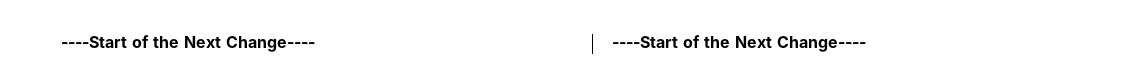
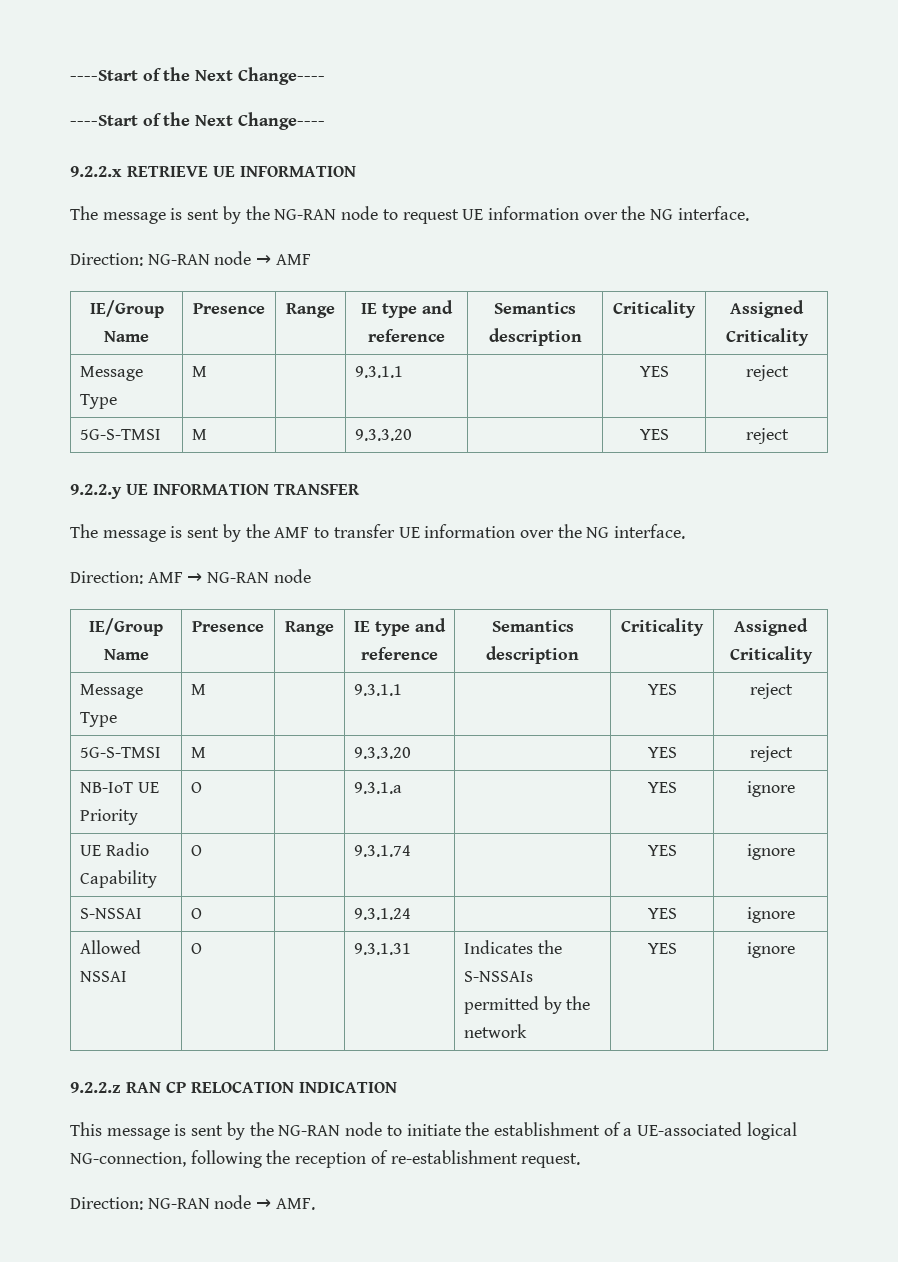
+ 9.2.2.x RETRIEVE UE INFORMATION
+ The message is sent by the NG-RAN node to request UE information over the NG interface.
+ Direction: NG-RAN node → AMF
+ IE/Group Name | Presence | Range | IE type and reference | Semantics description | Criticality | Assigned Criticality
+ Message Type | M | | 9.3.1.1 | | YES | reject
+ 5G-S-TMSI | M | | 9.3.3.20 | | YES | reject
+ 9.2.2.y UE INFORMATION TRANSFER
+ The message is sent by the AMF to transfer UE information over the NG interface.
+ Direction: AMF → NG-RAN node
+ IE/Group Name | Presence | Range | IE type and reference | Semantics description | Criticality | Assigned Criticality
+ Message Type | M | | 9.3.1.1 | | YES | reject
+ 5G-S-TMSI | M | | 9.3.3.20 | | YES | reject
+ NB-IoT UE Priority | O | | 9.3.1.a | | YES | ignore
+ UE Radio Capability | O | | 9.3.1.74 | | YES | ignore
+ S-NSSAI | O | | 9.3.1.24 | | YES | ignore
+ Allowed NSSAI | O | | 9.3.1.31 | Indicates the S-NSSAIs permitted by the network | YES | ignore
+ 9.2.2.z RAN CP RELOCATION INDICATION
+ This message is sent by the NG-RAN node to initiate the establishment of a UE-associated logical NG-connection, following the reception of re-establishment request.
+ Direction: NG-RAN node → AMF.

